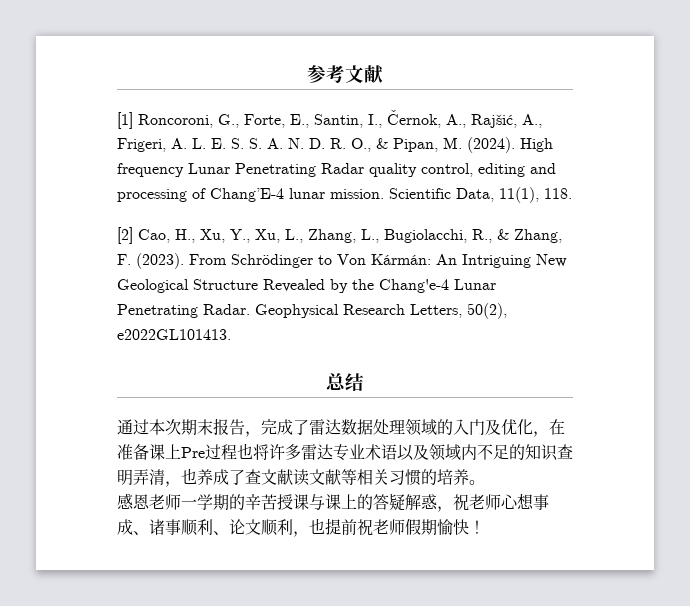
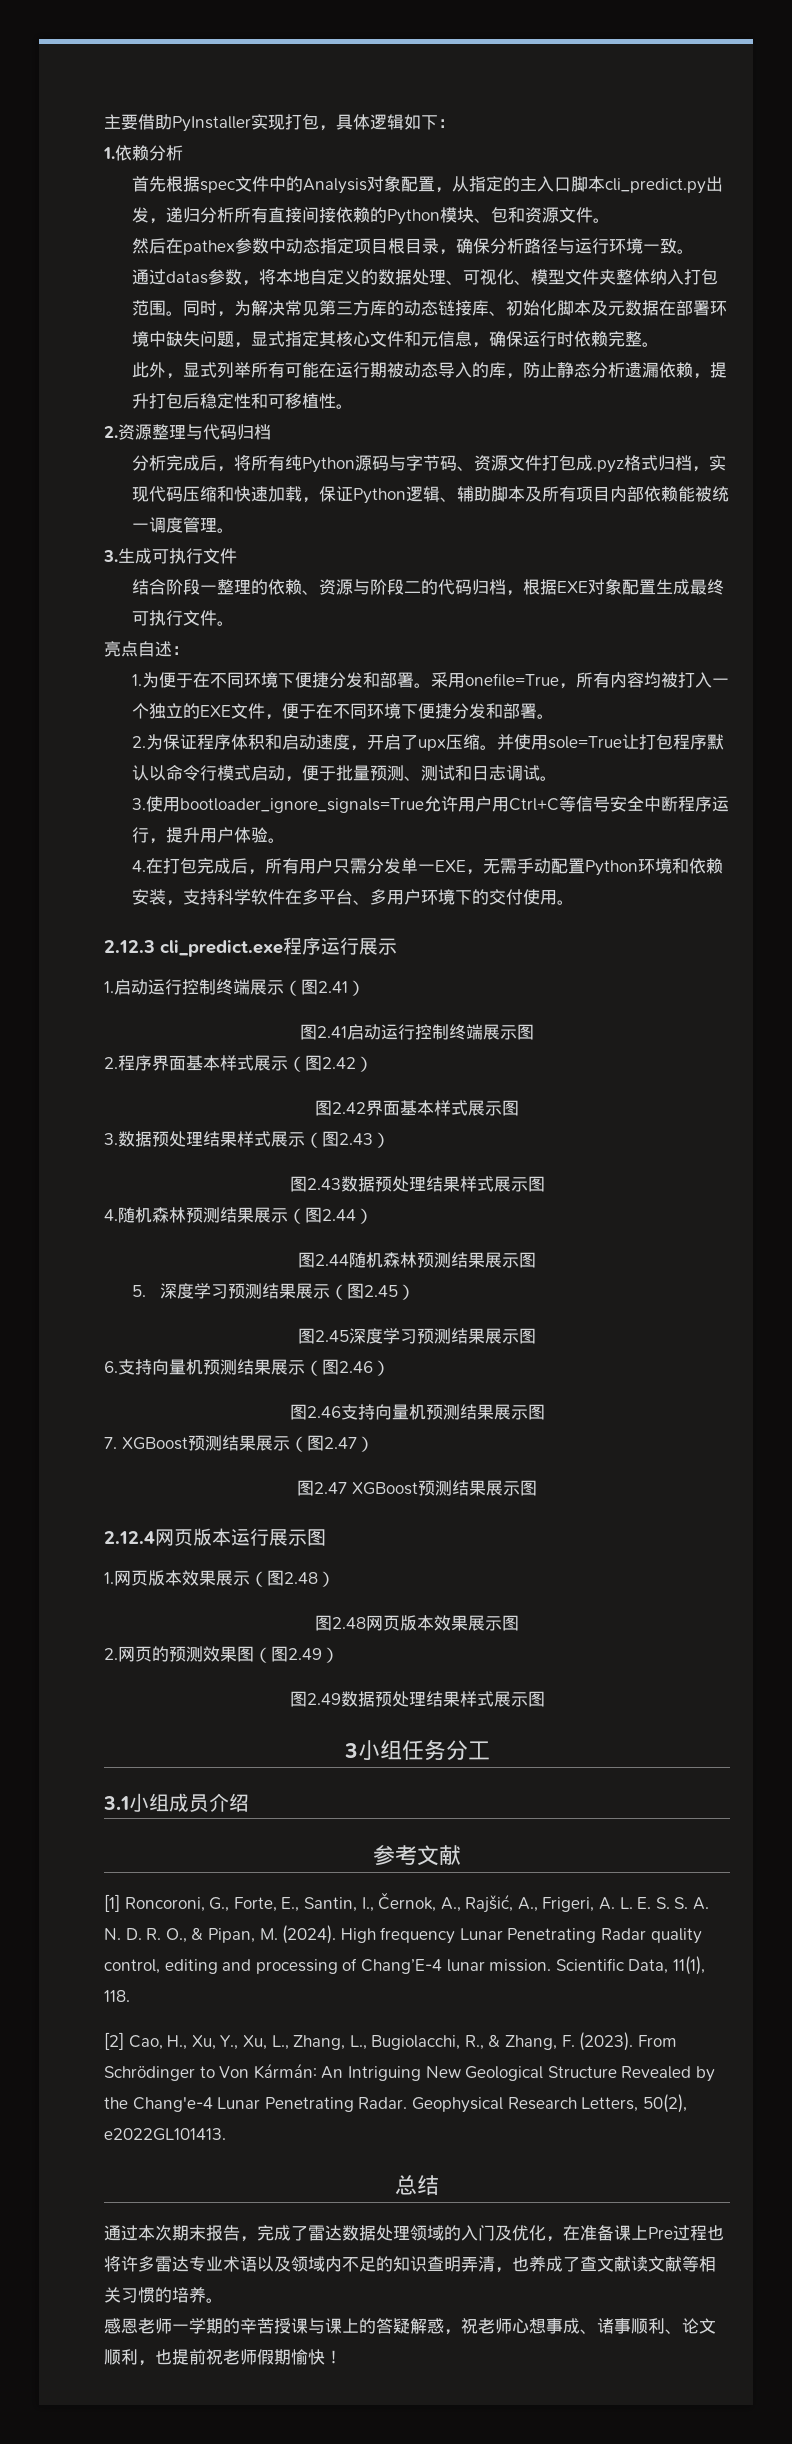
+ 主要借助PyInstaller实现打包，具体逻辑如下：
+ 1.依赖分析
+ 首先根据spec文件中的Analysis对象配置，从指定的主入口脚本cli_predict.py出发，递归分析所有直接间接依赖的Python模块、包和资源文件。
+ 然后在pathex参数中动态指定项目根目录，确保分析路径与运行环境一致。
+ 通过datas参数，将本地自定义的数据处理、可视化、模型文件夹整体纳入打包范围。同时，为解决常见第三方库的动态链接库、初始化脚本及元数据在部署环境中缺失问题，显式指定其核心文件和元信息，确保运行时依赖完整。
+ 此外，显式列举所有可能在运行期被动态导入的库，防止静态分析遗漏依赖，提升打包后稳定性和可移植性。
+ 2.资源整理与代码归档
+ 分析完成后，将所有纯Python源码与字节码、资源文件打包成.pyz格式归档，实现代码压缩和快速加载，保证Python逻辑、辅助脚本及所有项目内部依赖能被统一调度管理。
+ 3.生成可执行文件
+ 结合阶段一整理的依赖、资源与阶段二的代码归档，根据EXE对象配置生成最终可执行文件。
+ 亮点自述：
+ 1.为便于在不同环境下便捷分发和部署。采用onefile=True，所有内容均被打入一个独立的EXE文件，便于在不同环境下便捷分发和部署。
+ 2.为保证程序体积和启动速度，开启了upx压缩。并使用sole=True让打包程序默认以命令行模式启动，便于批量预测、测试和日志调试。
+ 3.使用bootloader_ignore_signals=True允许用户用Ctrl+C等信号安全中断程序运行，提升用户体验。
+ 4.在打包完成后，所有用户只需分发单一EXE，无需手动配置Python环境和依赖安装，支持科学软件在多平台、多用户环境下的交付使用。
+ 2.12.3 cli_predict.exe程序运行展示
+ 1.启动运行控制终端展示（图2.41）
+ 图2.41启动运行控制终端展示图
+ 2.程序界面基本样式展示（图2.42）
+ 图2.42界面基本样式展示图
+ 3.数据预处理结果样式展示（图2.43）
+ 图2.43数据预处理结果样式展示图
+ 4.随机森林预测结果展示（图2.44）
+ 图2.44随机森林预测结果展示图
+ 5.深度学习预测结果展示（图2.45）
+ 图2.45深度学习预测结果展示图
+ 6.支持向量机预测结果展示（图2.46）
+ 图2.46支持向量机预测结果展示图
+ 7. XGBoost预测结果展示（图2.47）
+ 图2.47 XGBoost预测结果展示图
+ 2.12.4网页版本运行展示图
+ 1.网页版本效果展示（图2.48）
+ 图2.48网页版本效果展示图
+ 2.网页的预测效果图（图2.49）
+ 图2.49数据预处理结果样式展示图
+ 3小组任务分工
+ 3.1小组成员介绍

